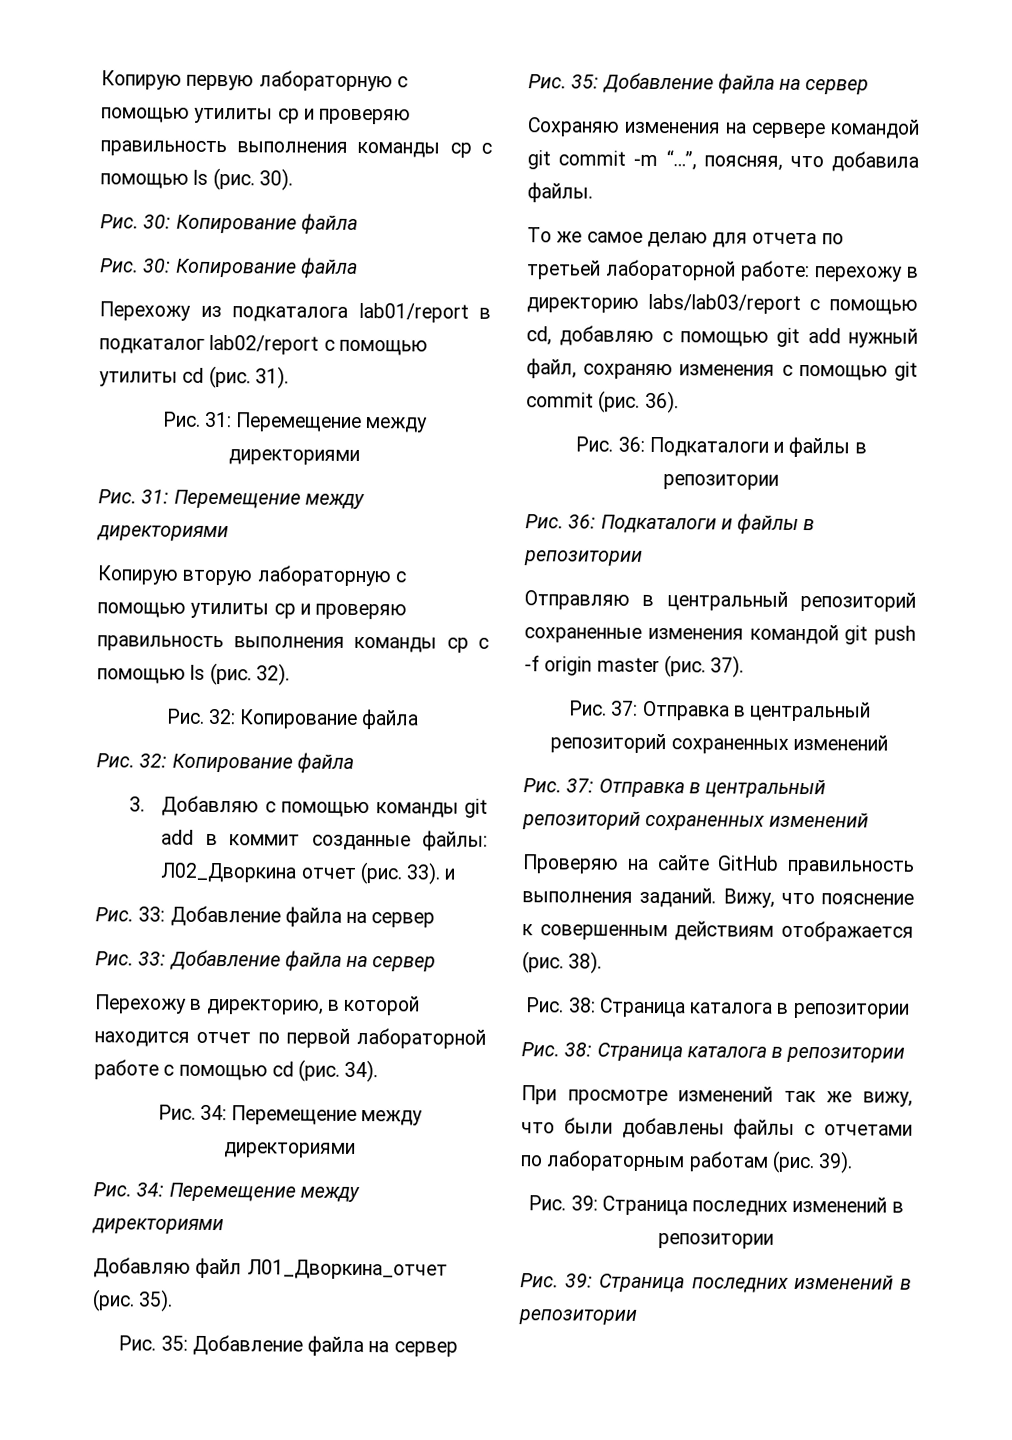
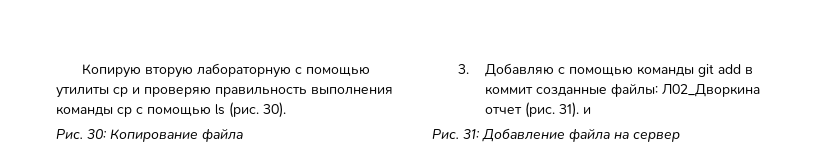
- Копирую первую лабораторную с помощью утилиты cp и проверяю правильность выполнения команды cp с помощью ls (рис.
+ Копирую вторую лабораторную с помощью утилиты cp и проверяю правильность выполнения команды cp с помощью ls (рис.
  30).
  Рис. 30: Копирование файла
- Рис. 30: Копирование файла
- Перехожу из подкаталога lab01/report в подкаталог lab02/report с помощью утилиты cd (рис. 31).
- Рис. 31: Перемещение между директориями
- Рис. 31: Перемещение между директориями
- Копирую вторую лабораторную с помощью утилиты cp и проверяю правильность выполнения команды cp с помощью ls (рис. 32).
- Рис. 32: Копирование файла
- Рис. 32: Копирование файла
- 33). и
- Рис. 33: Добавление файла на сервер
- Рис. 33: Добавление файла на сервер
- Перехожу в директорию, в которой находится отчет по первой лабораторной работе с помощью cd (рис. 34).
- Рис. 34: Перемещение между директориями
- Рис. 34: Перемещение между директориями
- Добавляю файл Л01_Дворкина_отчет (рис. 35).
- Рис. 35: Добавление файла на сервер
- Рис. 35: Добавление файла на сервер
- Сохраняю изменения на сервере командой git commit -m “…”, поясняя, что добавила файлы.
- То же самое делаю для отчета по третьей лабораторной работе: перехожу в директорию labs/lab03/report с помощью cd, добавляю с помощью git add нужный файл, сохраняю изменения с помощью git commit (рис. 36).
- Рис. 36: Подкаталоги и файлы в репозитории
- Рис. 36: Подкаталоги и файлы в репозитории
- Отправляю в центральный репозиторий сохраненные изменения командой git push -f origin master (рис. 37).
- Рис. 37: Отправка в центральный репозиторий сохраненных изменений
- Рис. 37: Отправка в центральный репозиторий сохраненных изменений
- Проверяю на сайте GitHub правильность выполнения заданий. Вижу, что пояснение к совершенным действиям отображается (рис. 38).
- Рис. 38: Страница каталога в репозитории
- Рис. 38: Страница каталога в репозитории
- При просмотре изменений так же вижу, что были добавлены файлы с отчетами по лабораторным работам (рис. 39).
- Рис. 39: Страница последних изменений в репозитории
- Рис. 39: Страница последних изменений в репозитории
+ 31). и
+ Рис. 31: Добавление файла на сервер

